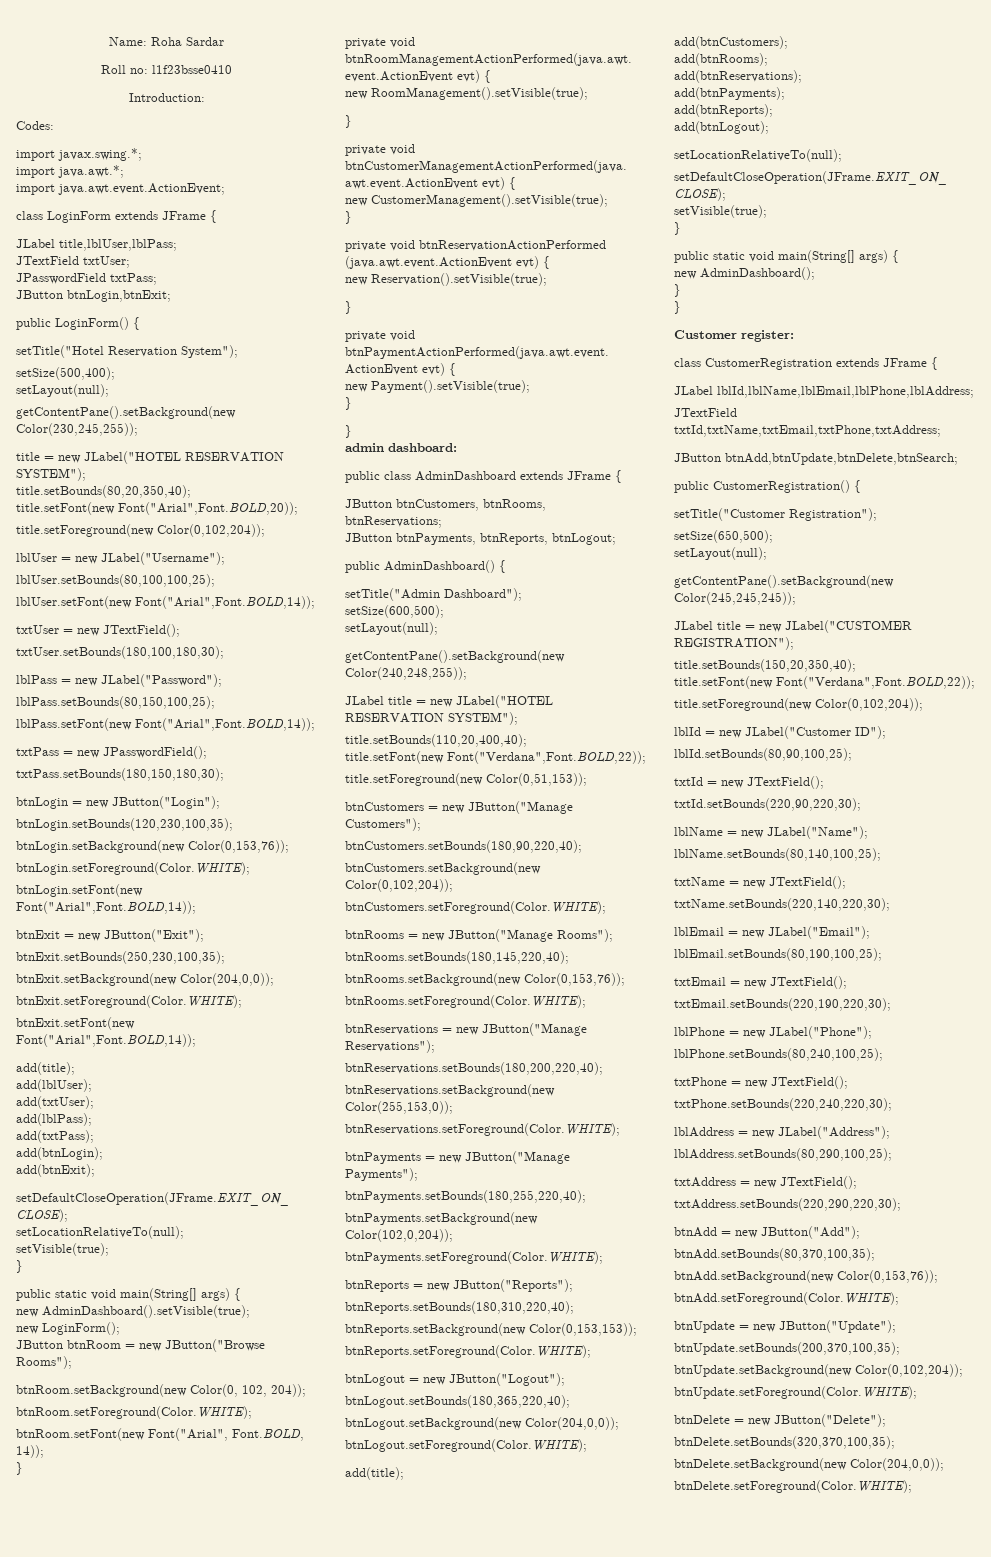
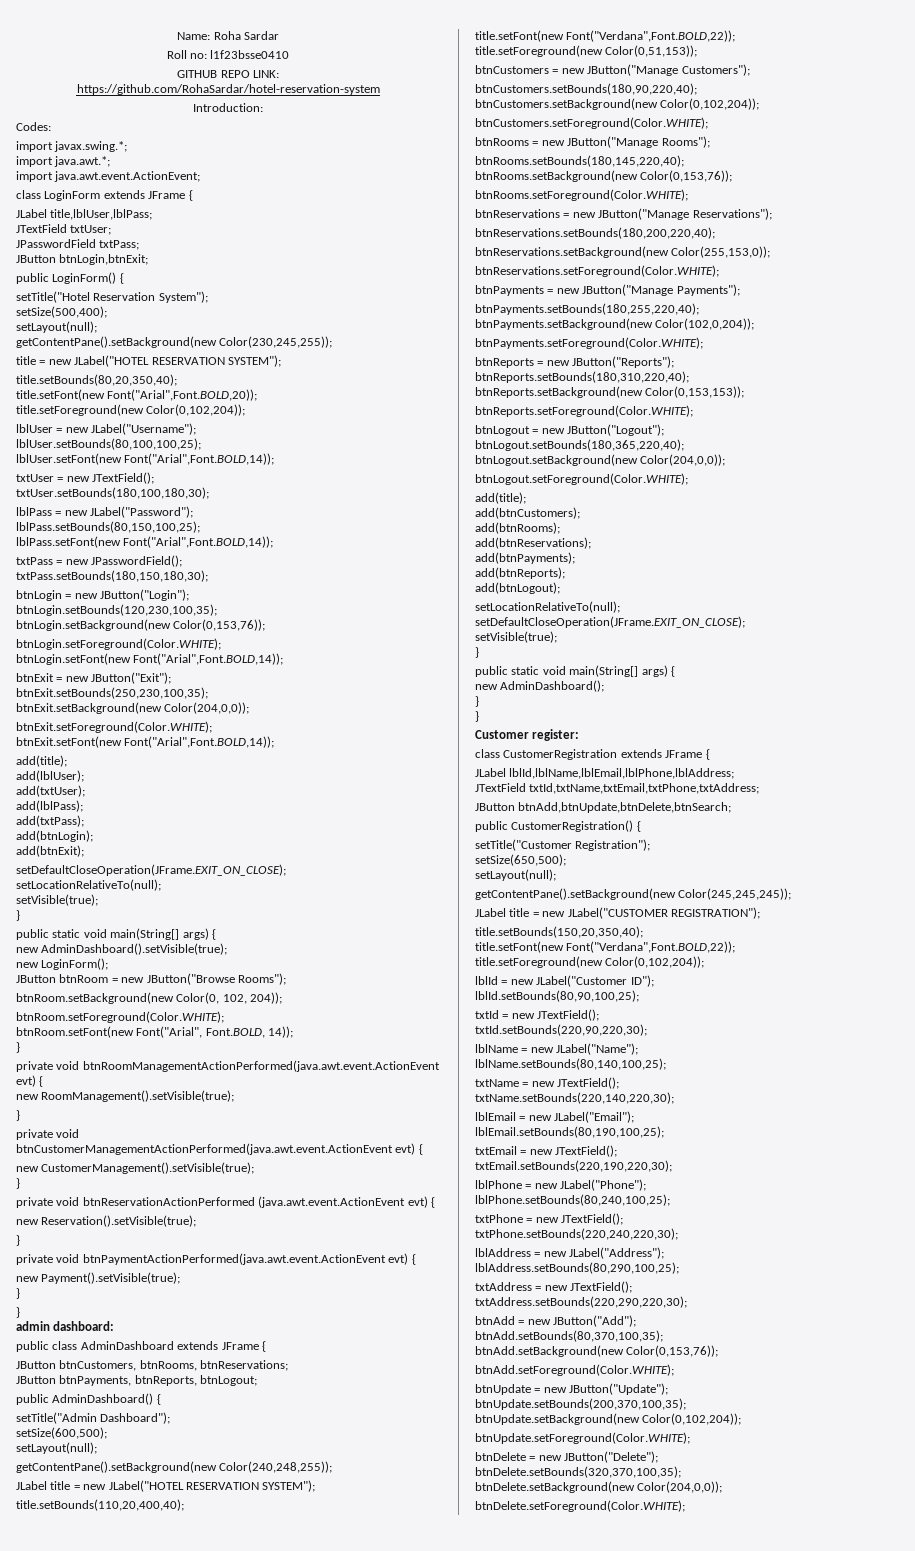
+ GITHUB REPO LINK:
+ https://github.com/RohaSardar/hotel-reservation-system

